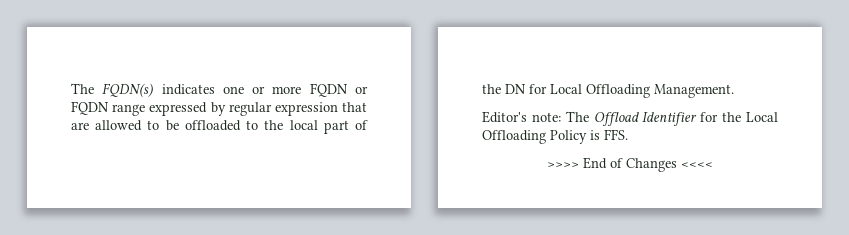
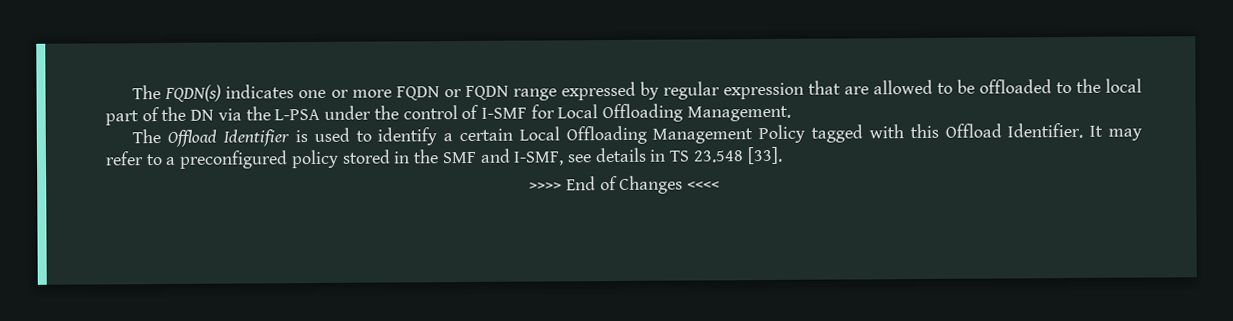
- The FQDN(s) indicates one or more FQDN or FQDN range expressed by regular expression that are allowed to be offloaded to the local part of the DN for Local Offloading Management.
+ The FQDN(s) indicates one or more FQDN or FQDN range expressed by regular expression that are allowed to be offloaded to the local part of the DN via the L-PSA under the control of I-SMF for Local Offloading Management.
- Editor's note: The Offload Identifier for the Local Offloading Policy is FFS.
+ The Offload Identifier is used to identify a certain Local Offloading Management Policy tagged with this Offload Identifier. It may refer to a preconfigured policy stored in the SMF and I-SMF, see details in TS 23.548 [33].

